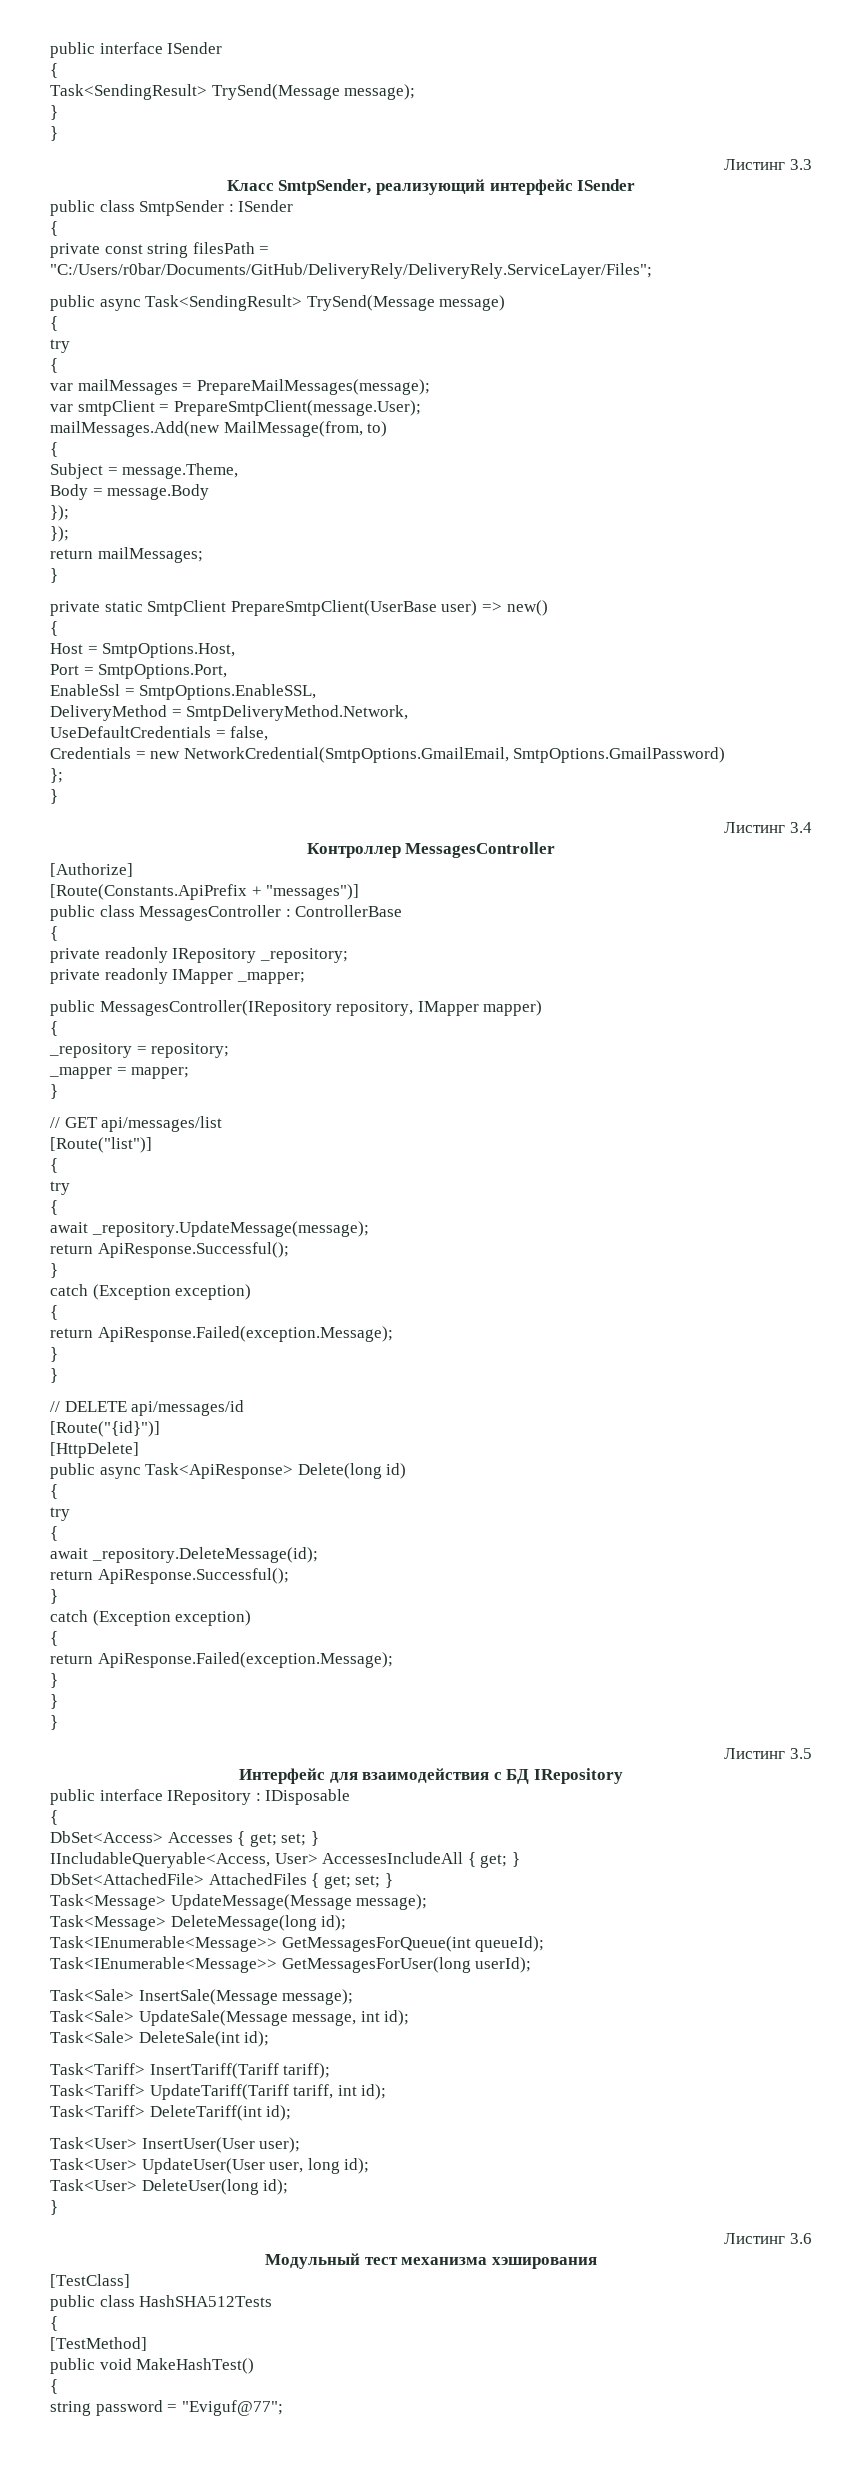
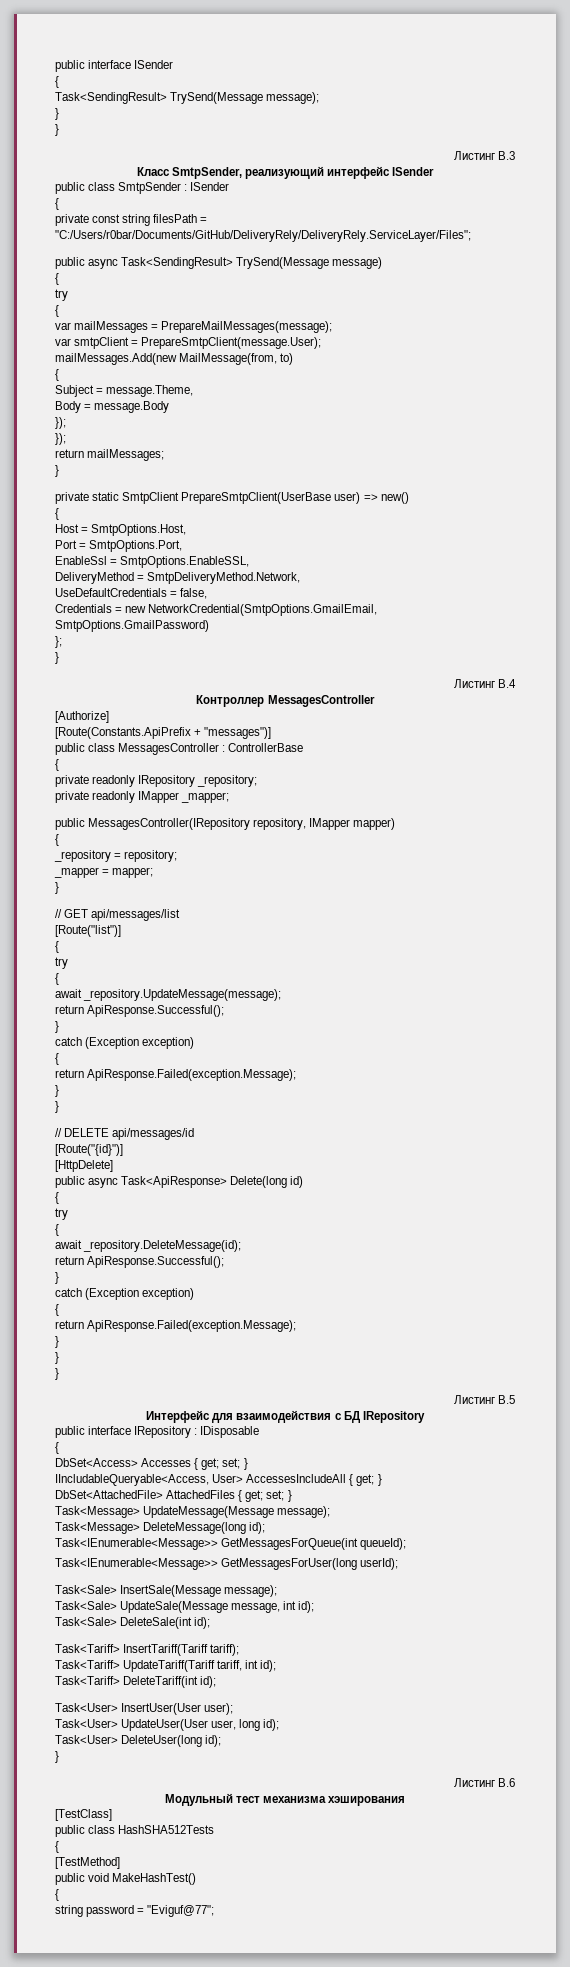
- Листинг 3.3
+ Листинг В.3
- Листинг 3.4
+ Листинг В.4
- Листинг 3.5
+ Листинг В.5
- Листинг 3.6
+ Листинг В.6

